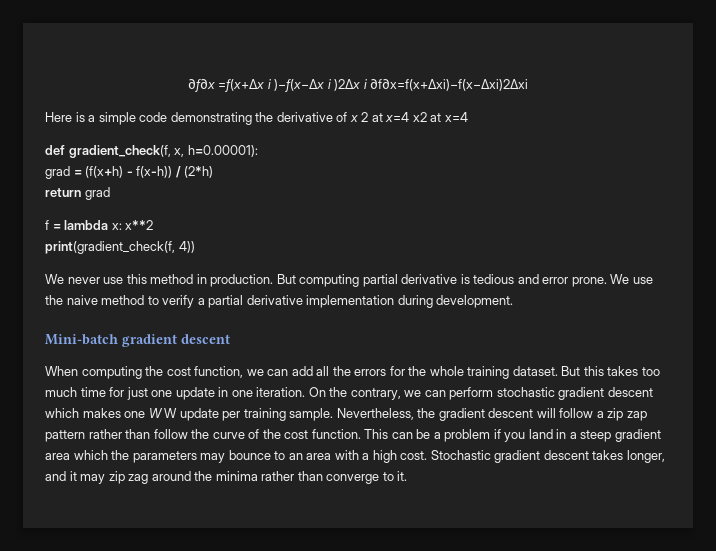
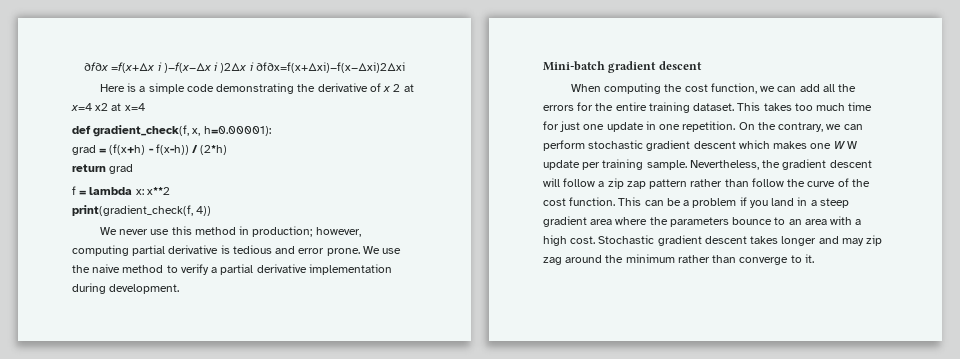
- We never use this method in production. But computing partial derivative is tedious and error prone.
+ We never use this method in production; however, computing partial derivative is tedious and error prone.
- When computing the cost function, we can add all the errors for the whole training dataset.
+ When computing the cost function, we can add all the errors for the entire training dataset.
- But this takes too much time for just one update in one iteration.
+ This takes too much time for just one update in one repetition.
- This can be a problem if you land in a steep gradient area which the parameters may bounce to an area with a high cost.
+ This can be a problem if you land in a steep gradient area where the parameters bounce to an area with a high cost.
- Stochastic gradient descent takes longer, and it may zip zag around the minima rather than converge to it.
+ Stochastic gradient descent takes longer and may zip zag around the minimum rather than converge to it.

